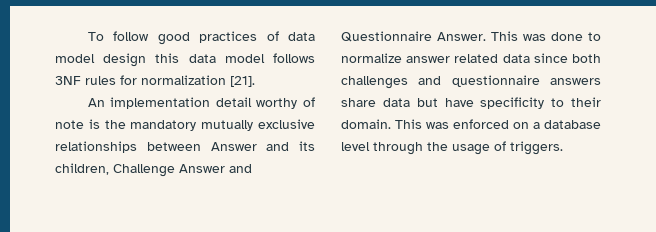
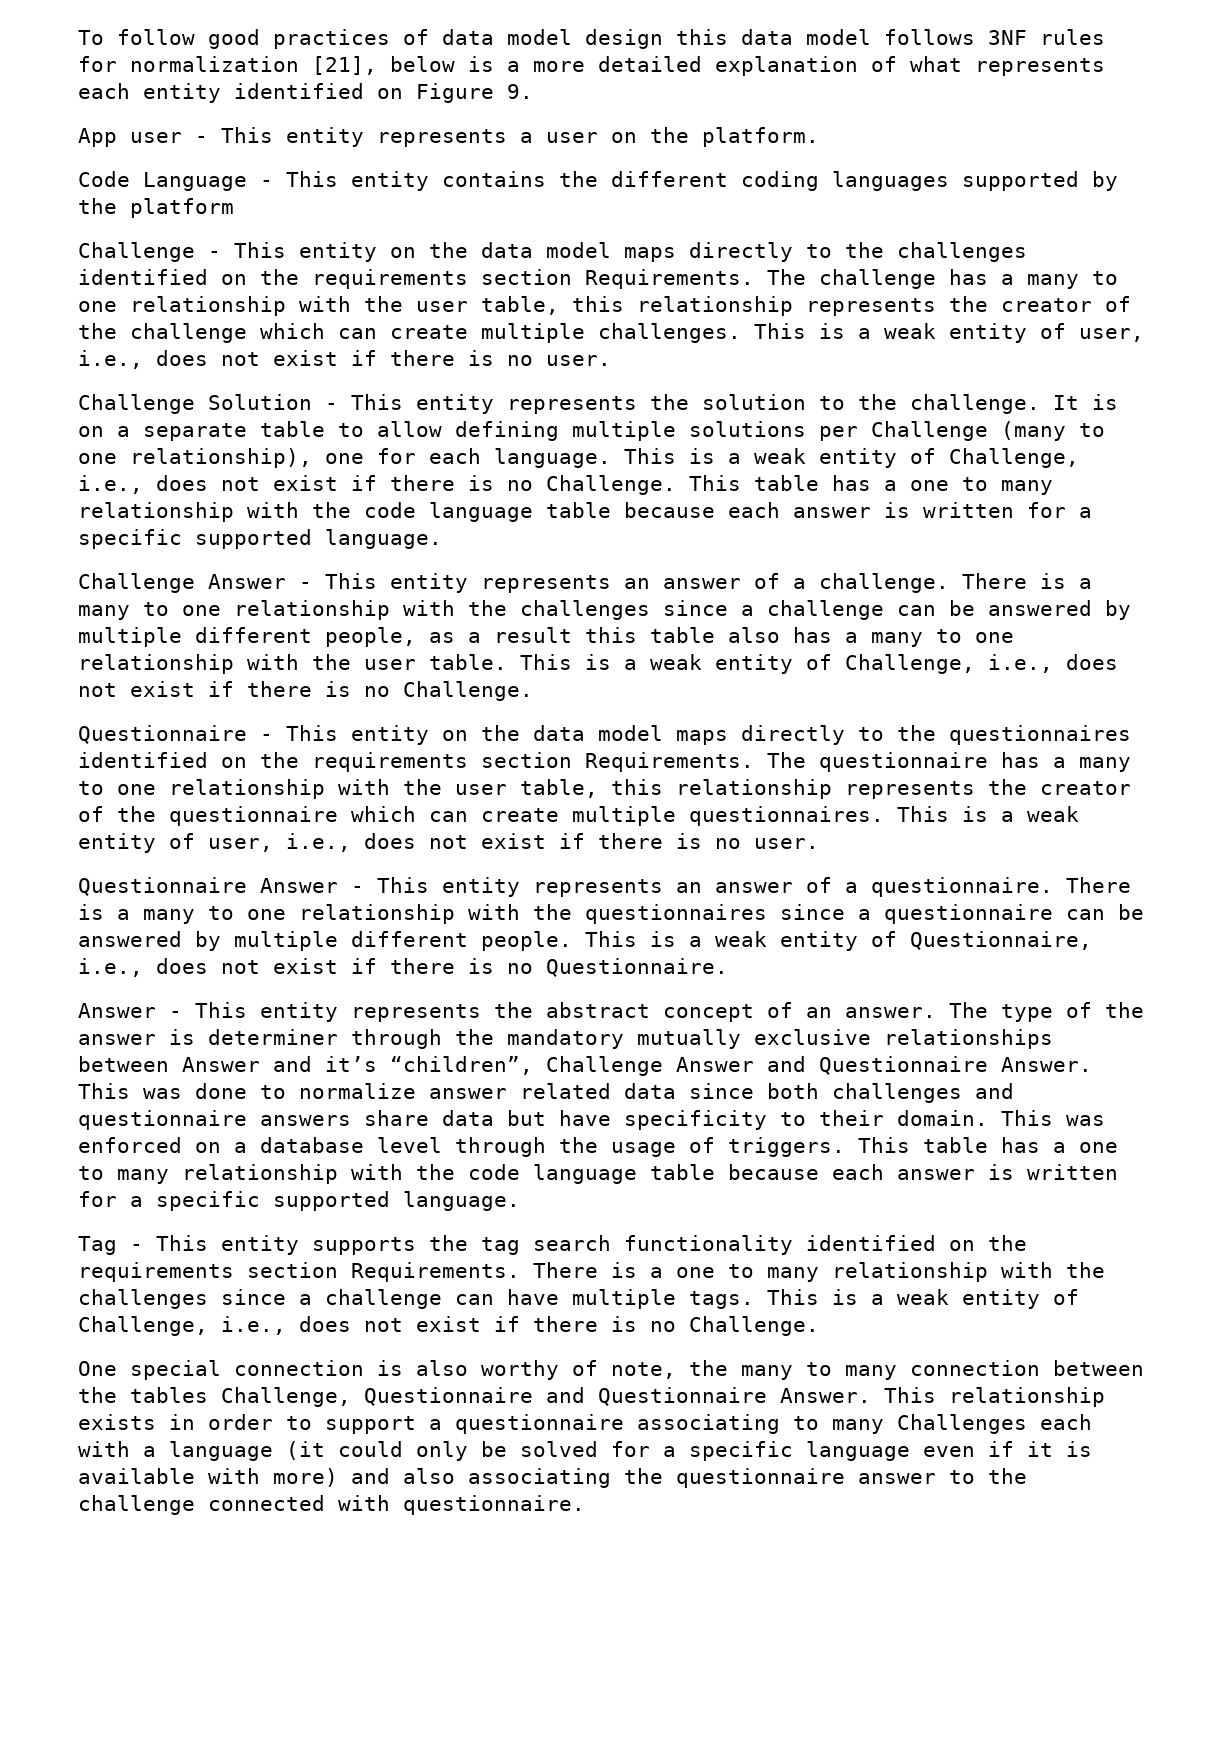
- To follow good practices of data model design this data model follows 3NF rules for normalization [21].
- An implementation detail worthy of note is the mandatory mutually exclusive relationships between Answer and its children, Challenge Answer and Questionnaire Answer.
+ To follow good practices of data model design this data model follows 3NF rules for normalization [21], below is a more detailed explanation of what represents each entity identified on Figure 9.
+ App user - This entity represents a user on the platform.
+ Code Language - This entity contains the different coding languages supported by the platform
+ Challenge - This entity on the data model maps directly to the challenges identified on the requirements section Requirements. The challenge has a many to one relationship with the user table, this relationship represents the creator of the challenge which can create multiple challenges. This is a weak entity of user, i.e., does not exist if there is no user.
+ Challenge Solution - This entity represents the solution to the challenge. It is on a separate table to allow defining multiple solutions per Challenge (many to one relationship), one for each language. This is a weak entity of Challenge, i.e., does not exist if there is no Challenge. This table has a one to many relationship with the code language table because each answer is written for a specific supported language.
+ Challenge Answer - This entity represents an answer of a challenge. There is a many to one relationship with the challenges since a challenge can be answered by multiple different people, as a result this table also has a many to one relationship with the user table. This is a weak entity of Challenge, i.e., does not exist if there is no Challenge.
+ Questionnaire - This entity on the data model maps directly to the questionnaires identified on the requirements section Requirements. The questionnaire has a many to one relationship with the user table, this relationship represents the creator of the questionnaire which can create multiple questionnaires. This is a weak entity of user, i.e., does not exist if there is no user.
+ Questionnaire Answer - This entity represents an answer of a questionnaire. There is a many to one relationship with the questionnaires since a questionnaire can be answered by multiple different people. This is a weak entity of Questionnaire, i.e., does not exist if there is no Questionnaire.
+ Answer - This entity represents the abstract concept of an answer. The type of the answer is determiner through the mandatory mutually exclusive relationships between Answer and it’s “children”, Challenge Answer and Questionnaire Answer.
- This was enforced on a database level through the usage of triggers.
+ This was enforced on a database level through the usage of triggers. This table has a one to many relationship with the code language table because each answer is written for a specific supported language.
+ Tag - This entity supports the tag search functionality identified on the requirements section Requirements. There is a one to many relationship with the challenges since a challenge can have multiple tags. This is a weak entity of Challenge, i.e., does not exist if there is no Challenge.
+ One special connection is also worthy of note, the many to many connection between the tables Challenge, Questionnaire and Questionnaire Answer. This relationship exists in order to support a questionnaire associating to many Challenges each with a language (it could only be solved for a specific language even if it is available with more) and also associating the questionnaire answer to the challenge connected with questionnaire.

